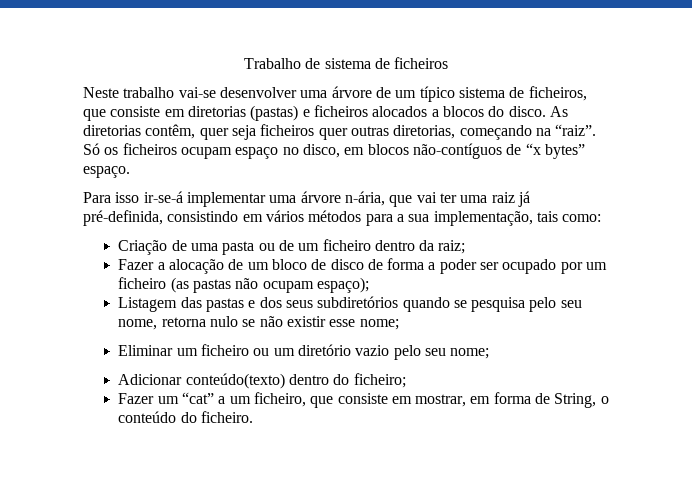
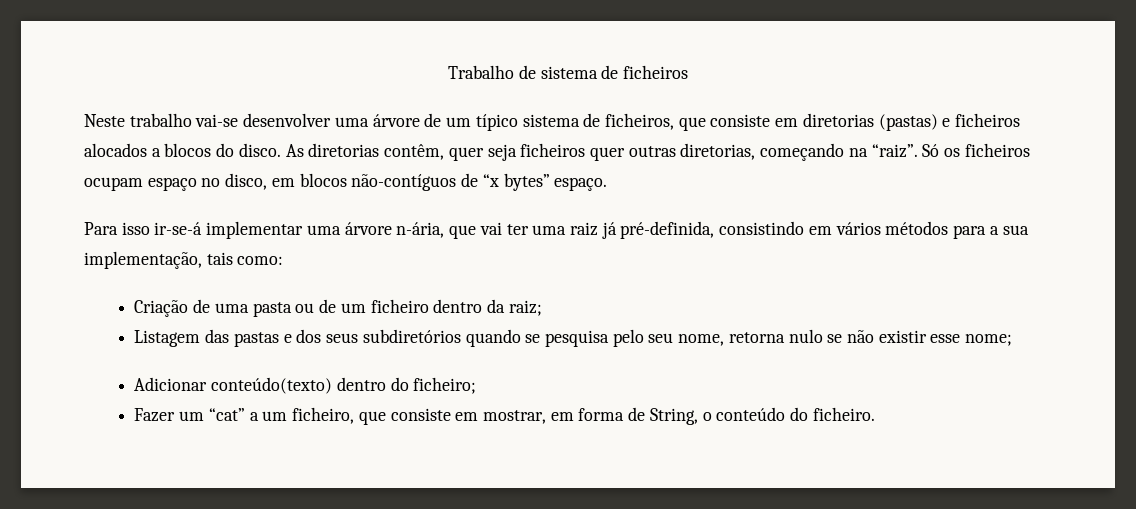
- Fazer a alocação de um bloco de disco de forma a poder ser ocupado por um ficheiro (as pastas não ocupam espaço);
- Eliminar um ficheiro ou um diretório vazio pelo seu nome;

